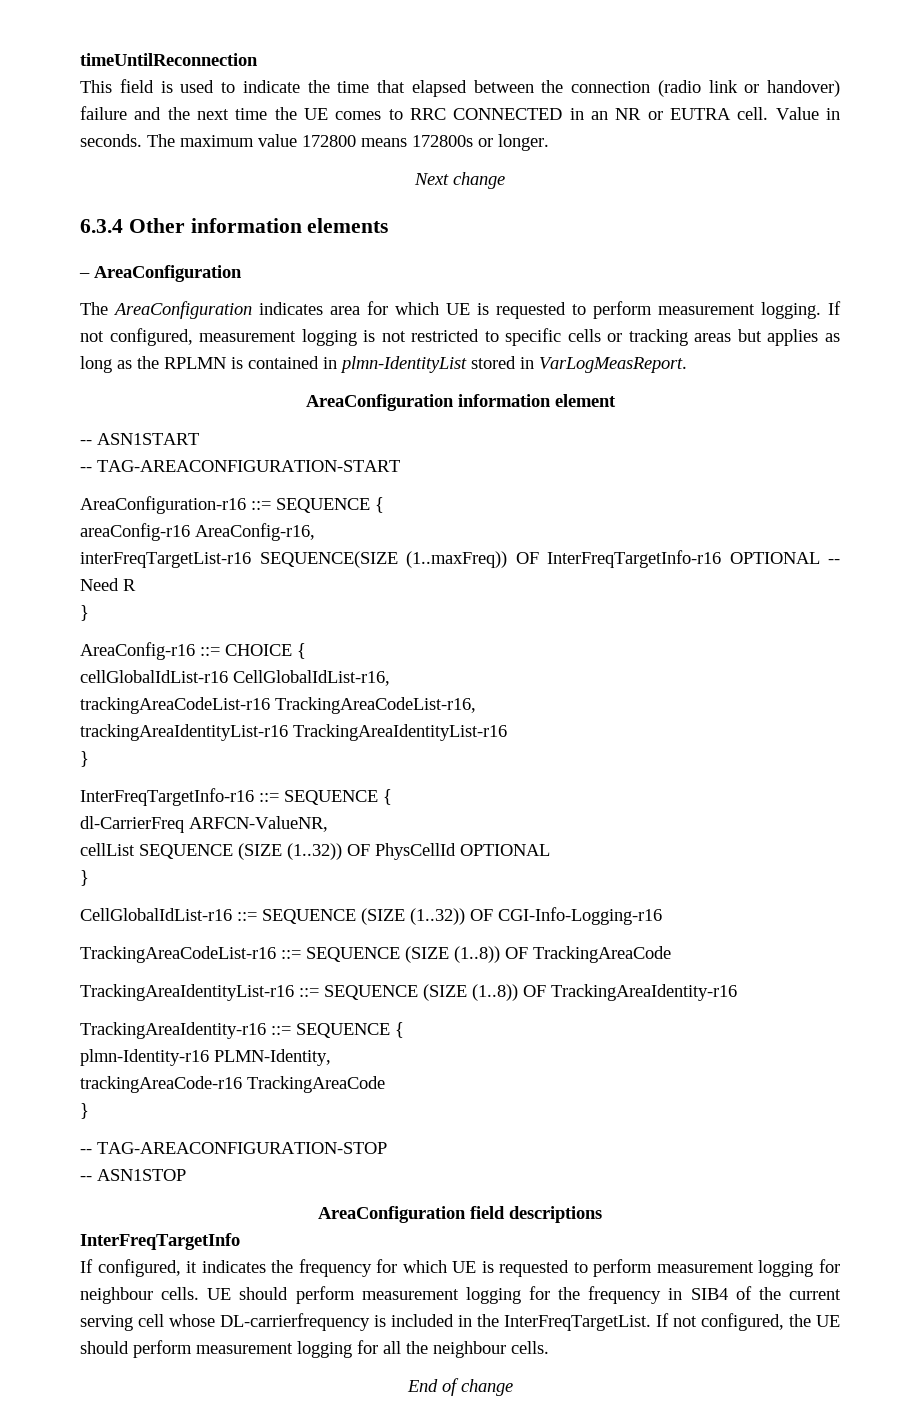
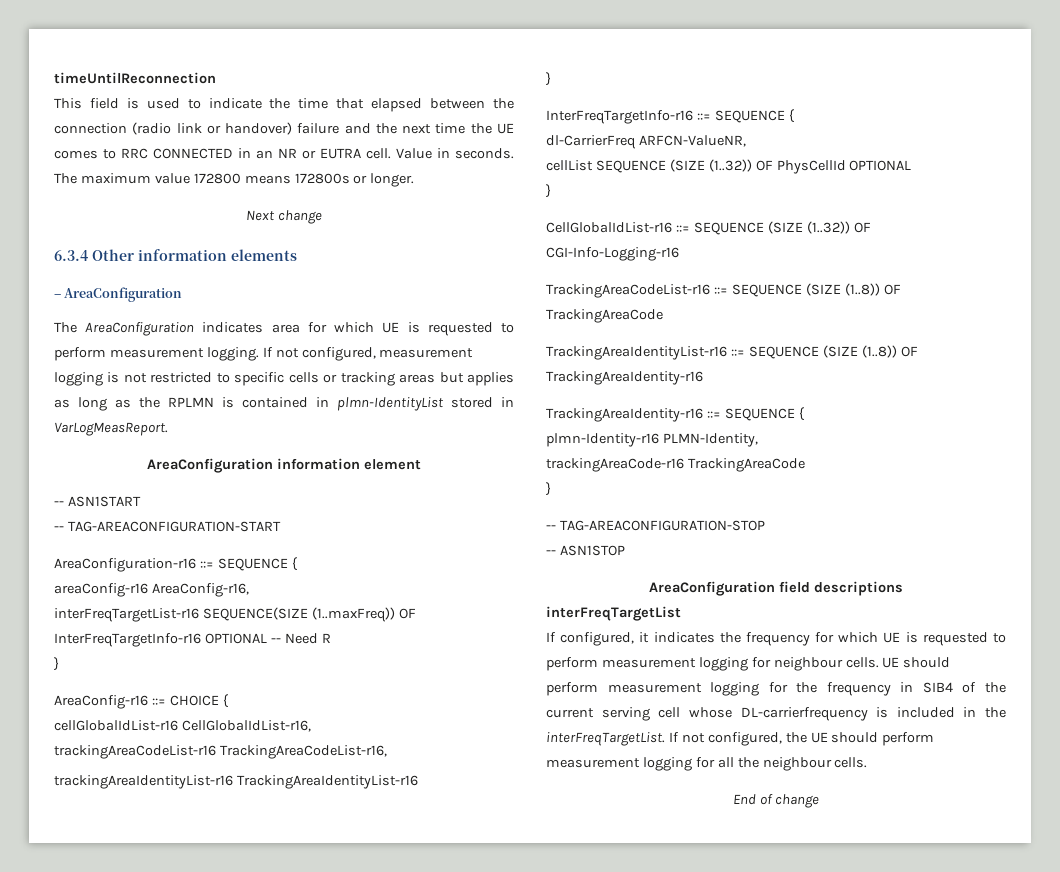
- InterFreqTargetInfo
+ interFreqTargetList
- UE should perform measurement logging for the frequency in SIB4 of the current serving cell whose DL-carrierfrequency is included in the InterFreqTargetList.
+ UE should perform measurement logging for the frequency in SIB4 of the current serving cell whose DL-carrierfrequency is included in the interFreqTargetList.

